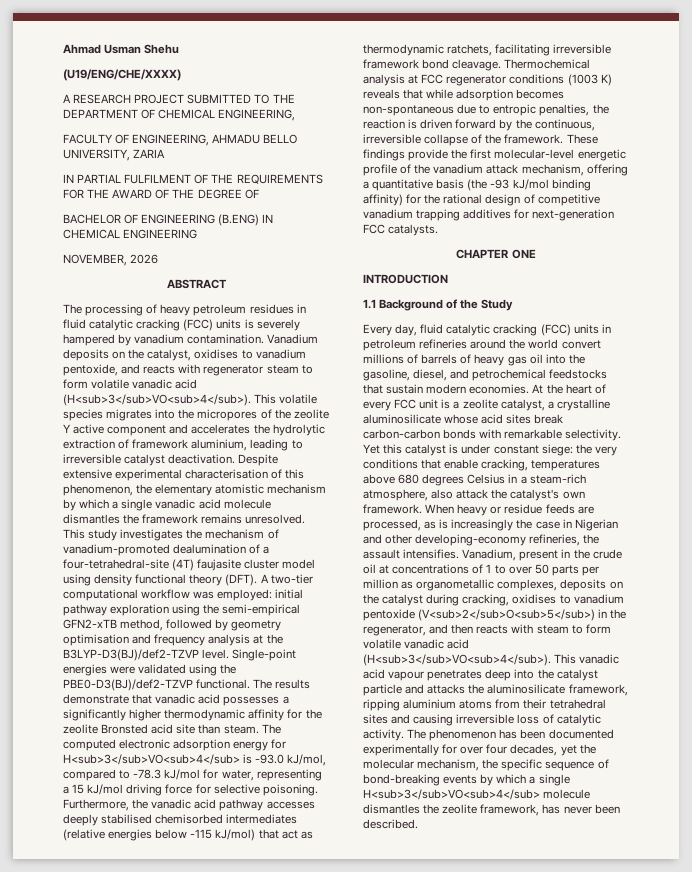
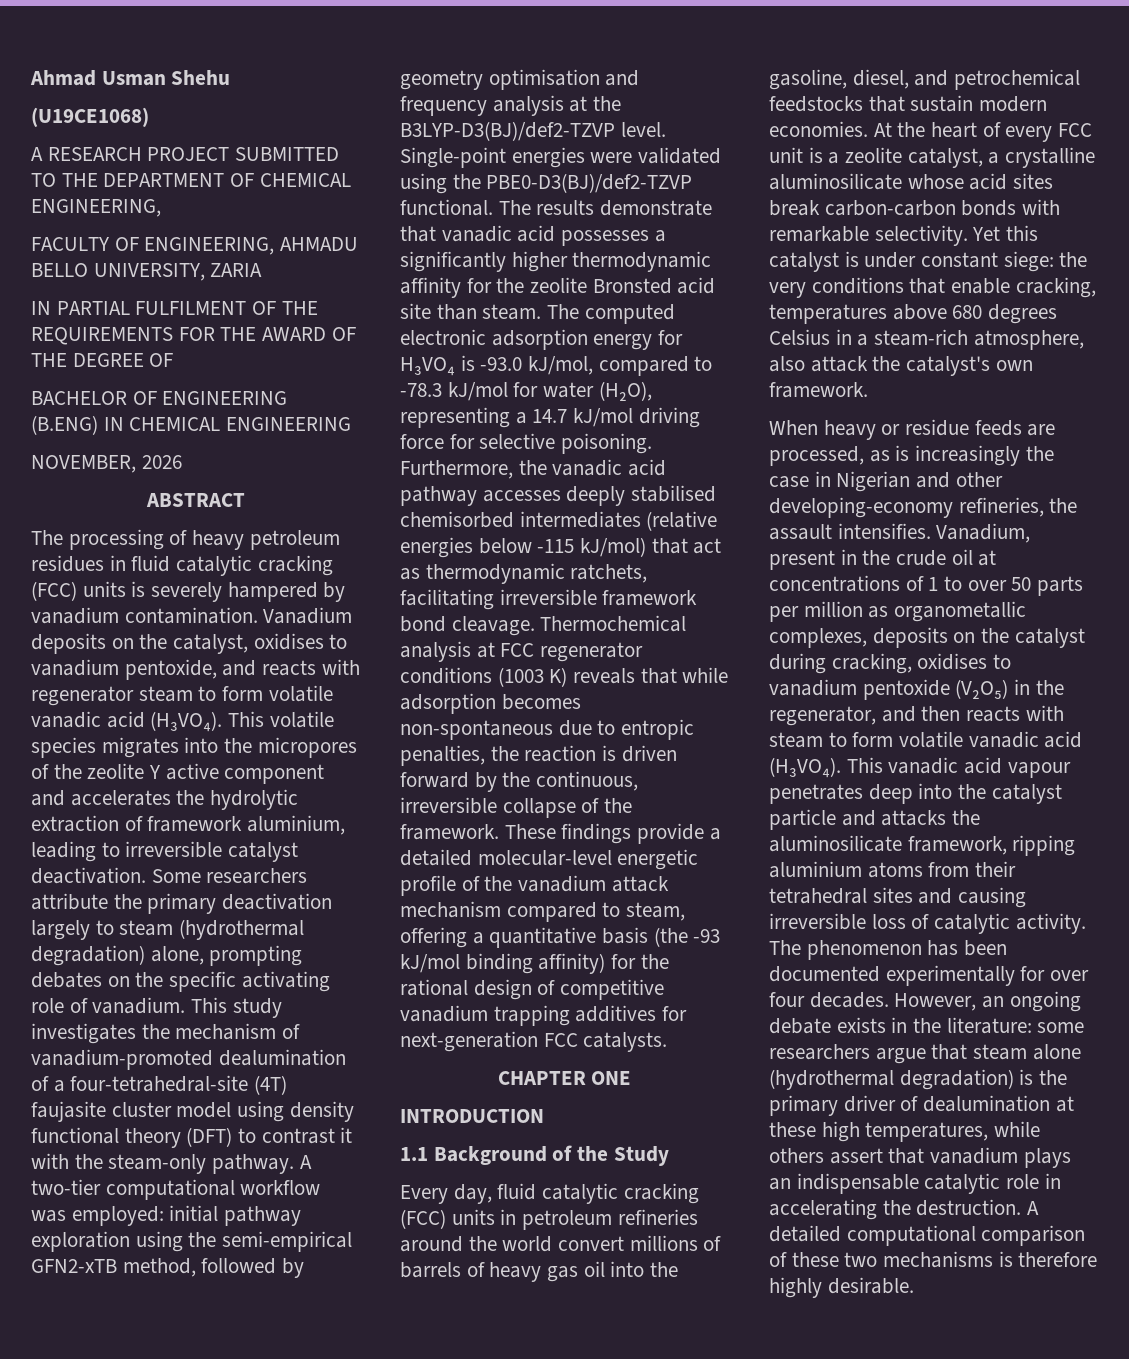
- (U19/ENG/CHE/XXXX)
+ (U19CE1068)
- Vanadium deposits on the catalyst, oxidises to vanadium pentoxide, and reacts with regenerator steam to form volatile vanadic acid (H<sub>3</sub>VO<sub>4</sub>).
+ Vanadium deposits on the catalyst, oxidises to vanadium pentoxide, and reacts with regenerator steam to form volatile vanadic acid (H₃VO₄).
- Despite extensive experimental characterisation of this phenomenon, the elementary atomistic mechanism by which a single vanadic acid molecule dismantles the framework remains unresolved.
+ Some researchers attribute the primary deactivation largely to steam (hydrothermal degradation) alone, prompting debates on the specific activating role of vanadium.
- This study investigates the mechanism of vanadium-promoted dealumination of a four-tetrahedral-site (4T) faujasite cluster model using density functional theory (DFT).
+ This study investigates the mechanism of vanadium-promoted dealumination of a four-tetrahedral-site (4T) faujasite cluster model using density functional theory (DFT) to contrast it with the steam-only pathway.
- The computed electronic adsorption energy for H<sub>3</sub>VO<sub>4</sub> is -93.0 kJ/mol, compared to -78.3 kJ/mol for water, representing a 15 kJ/mol driving force for selective poisoning.
+ The computed electronic adsorption energy for H₃VO₄ is -93.0 kJ/mol, compared to -78.3 kJ/mol for water (H₂O), representing a 14.7 kJ/mol driving force for selective poisoning.
- These findings provide the first molecular-level energetic profile of the vanadium attack mechanism, offering a quantitative basis (the -93 kJ/mol binding affinity) for the rational design of competitive vanadium trapping additives for next-generation FCC catalysts.
+ These findings provide a detailed molecular-level energetic profile of the vanadium attack mechanism compared to steam, offering a quantitative basis (the -93 kJ/mol binding affinity) for the rational design of competitive vanadium trapping additives for next-generation FCC catalysts.
- Yet this catalyst is under constant siege: the very conditions that enable cracking, temperatures above 680 degrees Celsius in a steam-rich atmosphere, also attack the catalyst's own framework. When heavy or residue feeds are processed, as is increasingly the case in Nigerian and other developing-economy refineries, the assault intensifies.
+ Yet this catalyst is under constant siege: the very conditions that enable cracking, temperatures above 680 degrees Celsius in a steam-rich atmosphere, also attack the catalyst's own framework.
+ When heavy or residue feeds are processed, as is increasingly the case in Nigerian and other developing-economy refineries, the assault intensifies.
- Vanadium, present in the crude oil at concentrations of 1 to over 50 parts per million as organometallic complexes, deposits on the catalyst during cracking, oxidises to vanadium pentoxide (V<sub>2</sub>O<sub>5</sub>) in the regenerator, and then reacts with steam to form volatile vanadic acid (H<sub>3</sub>VO<sub>4</sub>).
+ Vanadium, present in the crude oil at concentrations of 1 to over 50 parts per million as organometallic complexes, deposits on the catalyst during cracking, oxidises to vanadium pentoxide (V₂O₅) in the regenerator, and then reacts with steam to form volatile vanadic acid (H₃VO₄).
- The phenomenon has been documented experimentally for over four decades, yet the molecular mechanism, the specific sequence of bond-breaking events by which a single H<sub>3</sub>VO<sub>4</sub> molecule dismantles the zeolite framework, has never been described.
+ The phenomenon has been documented experimentally for over four decades. However, an ongoing debate exists in the literature: some researchers argue that steam alone (hydrothermal degradation) is the primary driver of dealumination at these high temperatures, while others assert that vanadium plays an indispensable catalytic role in accelerating the destruction. A detailed computational comparison of these two mechanisms is therefore highly desirable.

